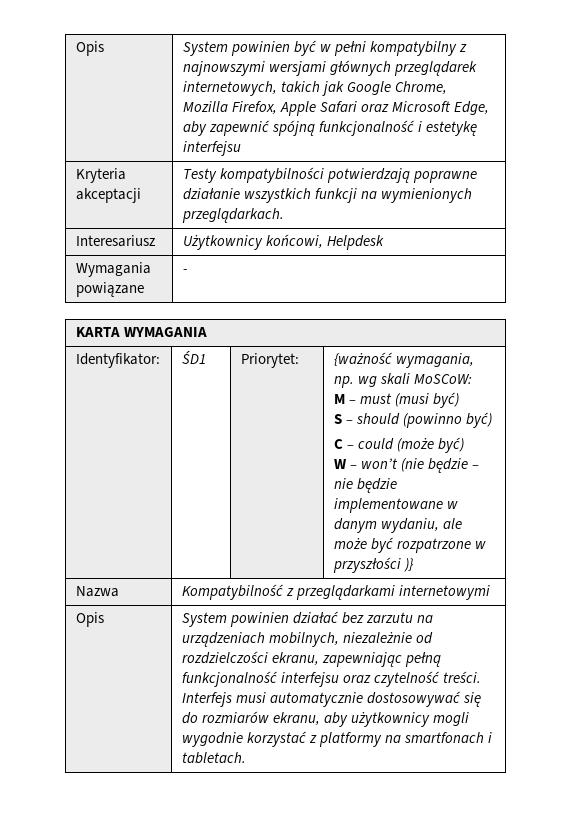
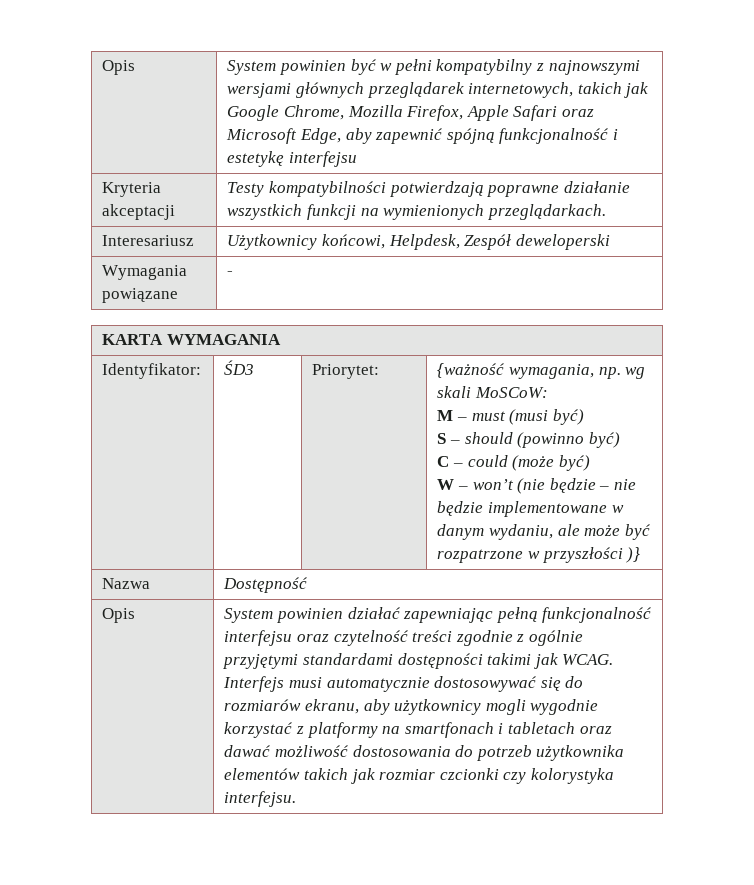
- Interesariusz | Użytkownicy końcowi, Helpdesk
+ Interesariusz | Użytkownicy końcowi, Helpdesk, Zespół deweloperski
- ŚD1
+ ŚD3
- Nazwa | Kompatybilność z przeglądarkami internetowymi
+ Nazwa | Dostępność
- System powinien działać bez zarzutu na urządzeniach mobilnych, niezależnie od rozdzielczości ekranu, zapewniając pełną funkcjonalność interfejsu oraz czytelność treści.
+ System powinien działać zapewniając pełną funkcjonalność interfejsu oraz czytelność treści zgodnie z ogólnie przyjętymi standardami dostępności takimi jak WCAG.
- Interfejs musi automatycznie dostosowywać się do rozmiarów ekranu, aby użytkownicy mogli wygodnie korzystać z platformy na smartfonach i tabletach.
+ Interfejs musi automatycznie dostosowywać się do rozmiarów ekranu, aby użytkownicy mogli wygodnie korzystać z platformy na smartfonach i tabletach oraz dawać możliwość dostosowania do potrzeb użytkownika elementów takich jak rozmiar czcionki czy kolorystyka interfejsu.

